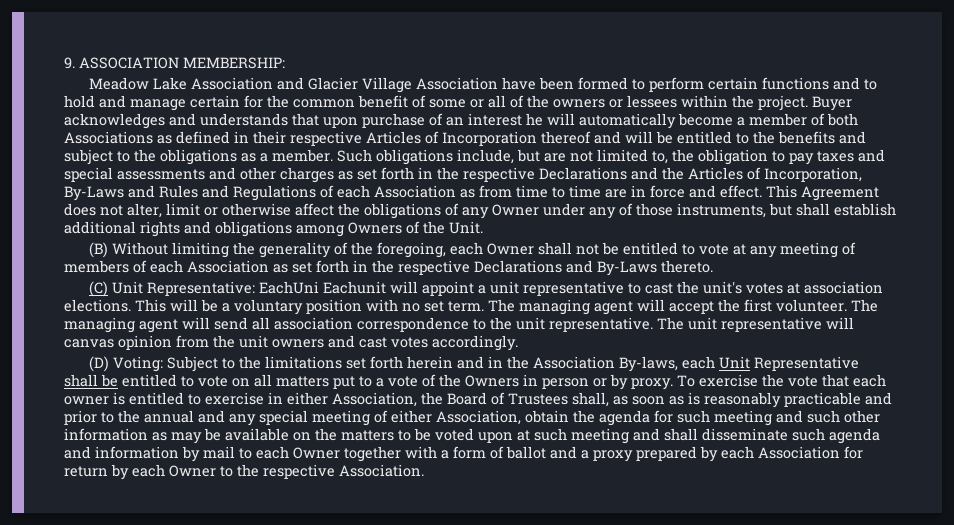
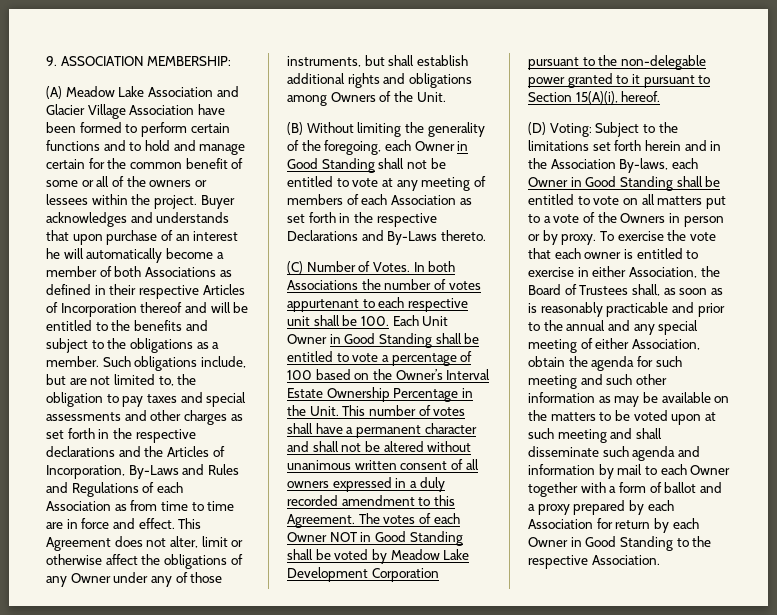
- Meadow Lake Association and Glacier Village Association have been formed to perform certain functions and to hold and manage certain for the common benefit of some or all of the owners or lessees within the project.
+ (A) Meadow Lake Association and Glacier Village Association have been formed to perform certain functions and to hold and manage certain for the common benefit of some or all of the owners or lessees within the project.
- Such obligations include, but are not limited to, the obligation to pay taxes and special assessments and other charges as set forth in the respective Declarations and the Articles of Incorporation, By-Laws and Rules and Regulations of each Association as from time to time are in force and effect.
+ Such obligations include, but are not limited to, the obligation to pay taxes and special assessments and other charges as set forth in the respective declarations and the Articles of Incorporation, By-Laws and Rules and Regulations of each Association as from time to time are in force and effect.
- (B) Without limiting the generality of the foregoing, each Owner shall not be entitled to vote at any meeting of members of each Association as set forth in the respective Declarations and By-Laws thereto.
+ (B) Without limiting the generality of the foregoing, each Owner in Good Standing shall not be entitled to vote at any meeting of members of each Association as set forth in the respective Declarations and By-Laws thereto.
- (C) Unit Representative: EachUni Eachunit will appoint a unit representative to cast the unit's votes at association elections. This will be a voluntary position with no set term. The managing agent will accept the first volunteer. The managing agent will send all association correspondence to the unit representative. The unit representative will canvas opinion from the unit owners and cast votes accordingly.
+ (C) Number of Votes. In both Associations the number of votes appurtenant to each respective unit shall be 100. Each Unit Owner in Good Standing shall be entitled to vote a percentage of 100 based on the Owner’s Interval Estate Ownership Percentage in the Unit. This number of votes shall have a permanent character and shall not be altered without unanimous written consent of all owners expressed in a duly recorded amendment to this Agreement. The votes of each Owner NOT in Good Standing shall be voted by Meadow Lake Development Corporation pursuant to the non-delegable power granted to it pursuant to Section 15(A)(i), hereof.
- (D) Voting: Subject to the limitations set forth herein and in the Association By-laws, each Unit Representative shall be entitled to vote on all matters put to a vote of the Owners in person or by proxy.
+ (D) Voting: Subject to the limitations set forth herein and in the Association By-laws, each Owner in Good Standing shall be entitled to vote on all matters put to a vote of the Owners in person or by proxy.
- To exercise the vote that each owner is entitled to exercise in either Association, the Board of Trustees shall, as soon as is reasonably practicable and prior to the annual and any special meeting of either Association, obtain the agenda for such meeting and such other information as may be available on the matters to be voted upon at such meeting and shall disseminate such agenda and information by mail to each Owner together with a form of ballot and a proxy prepared by each Association for return by each Owner to the respective Association.
+ To exercise the vote that each owner is entitled to exercise in either Association, the Board of Trustees shall, as soon as is reasonably practicable and prior to the annual and any special meeting of either Association, obtain the agenda for such meeting and such other information as may be available on the matters to be voted upon at such meeting and shall disseminate such agenda and information by mail to each Owner together with a form of ballot and a proxy prepared by each Association for return by each Owner in Good Standing to the respective Association.

